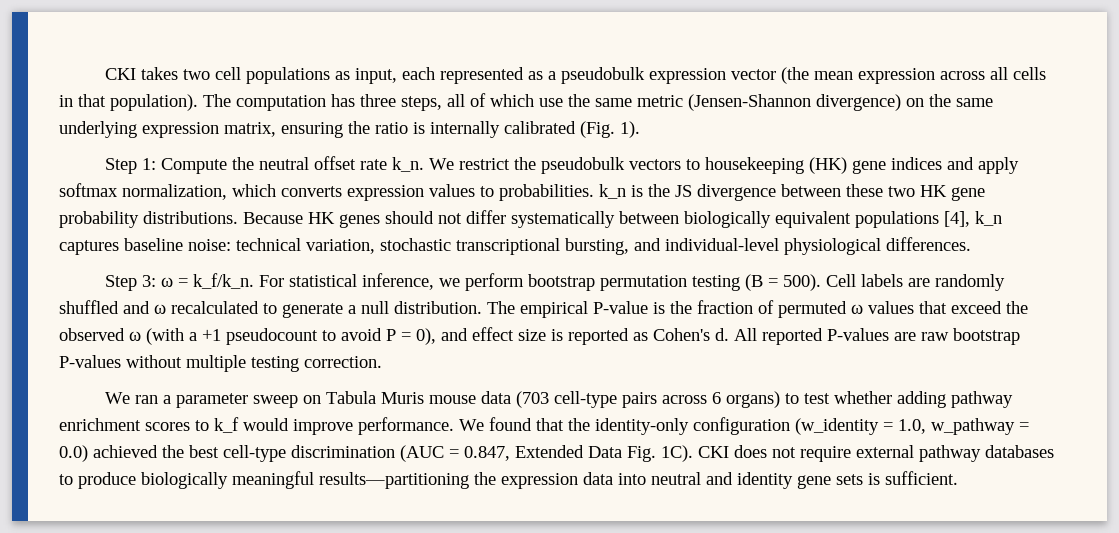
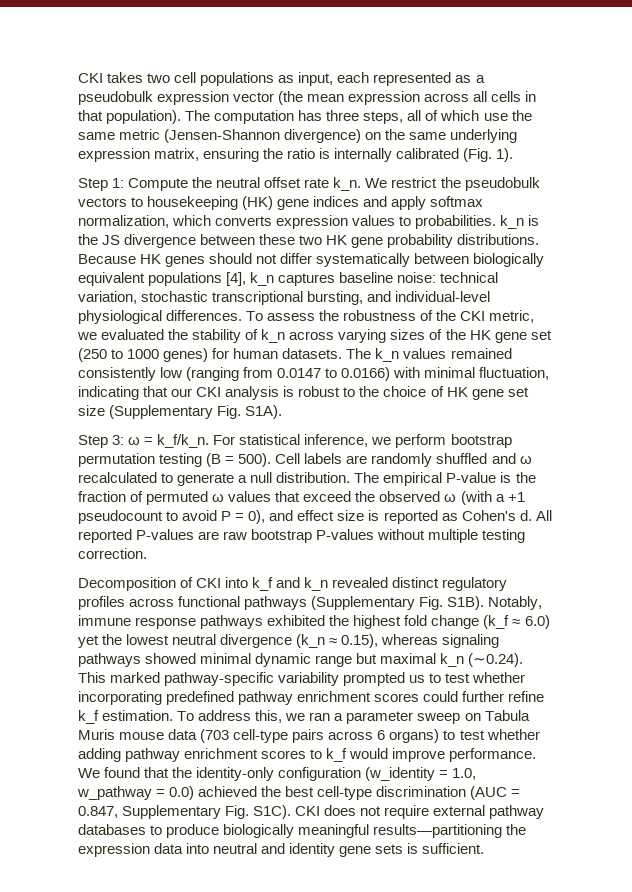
+ To assess the robustness of the CKI metric, we evaluated the stability of k_n across varying sizes of the HK gene set (250 to 1000 genes) for human datasets. The k_n values remained consistently low (ranging from 0.0147 to 0.0166) with minimal fluctuation, indicating that our CKI analysis is robust to the choice of HK gene set size (Supplementary Fig. S1A).
- We ran a parameter sweep on Tabula Muris mouse data (703 cell-type pairs across 6 organs) to test whether adding pathway enrichment scores to k_f would improve performance.
+ Decomposition of CKI into k_f and k_n revealed distinct regulatory profiles across functional pathways (Supplementary Fig. S1B). Notably, immune response pathways exhibited the highest fold change (k_f ≈ 6.0) yet the lowest neutral divergence (k_n ≈ 0.15), whereas signaling pathways showed minimal dynamic range but maximal k_n (∼0.24). This marked pathway-specific variability prompted us to test whether incorporating predefined pathway enrichment scores could further refine k_f estimation. To address this, we ran a parameter sweep on Tabula Muris mouse data (703 cell-type pairs across 6 organs) to test whether adding pathway enrichment scores to k_f would improve performance.
- We found that the identity-only configuration (w_identity = 1.0, w_pathway = 0.0) achieved the best cell-type discrimination (AUC = 0.847, Extended Data Fig. 1C).
+ We found that the identity-only configuration (w_identity = 1.0, w_pathway = 0.0) achieved the best cell-type discrimination (AUC = 0.847, Supplementary Fig. S1C).

